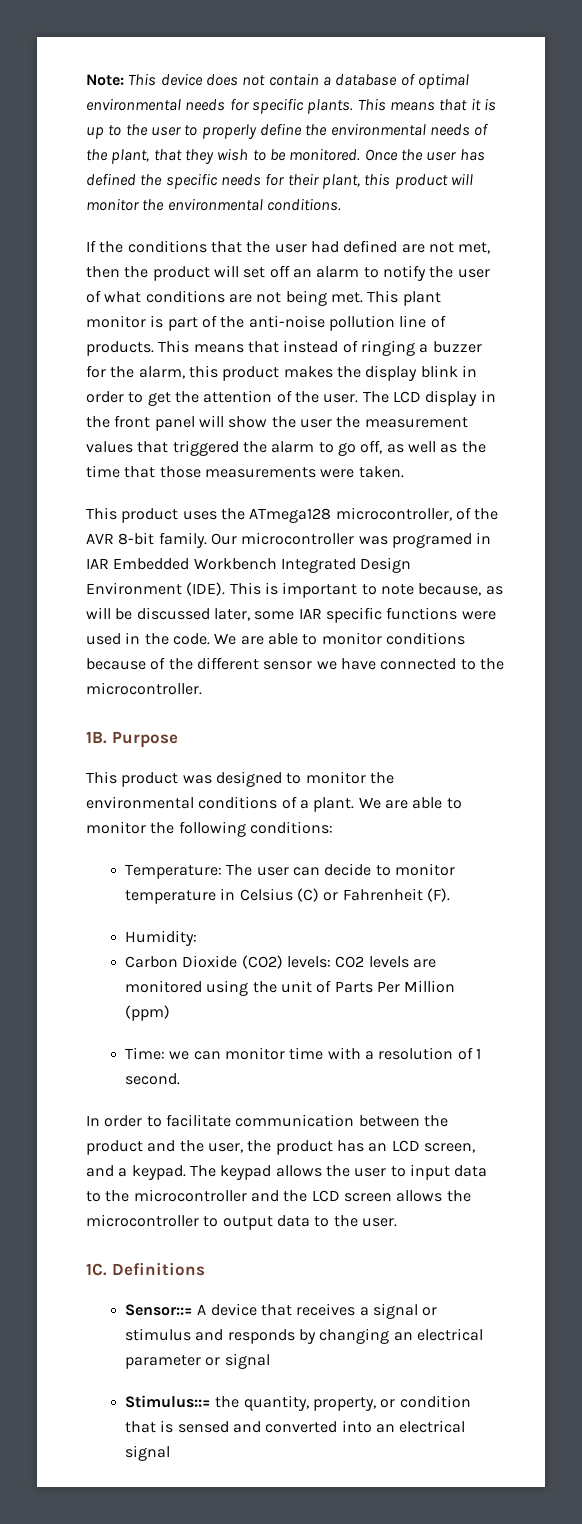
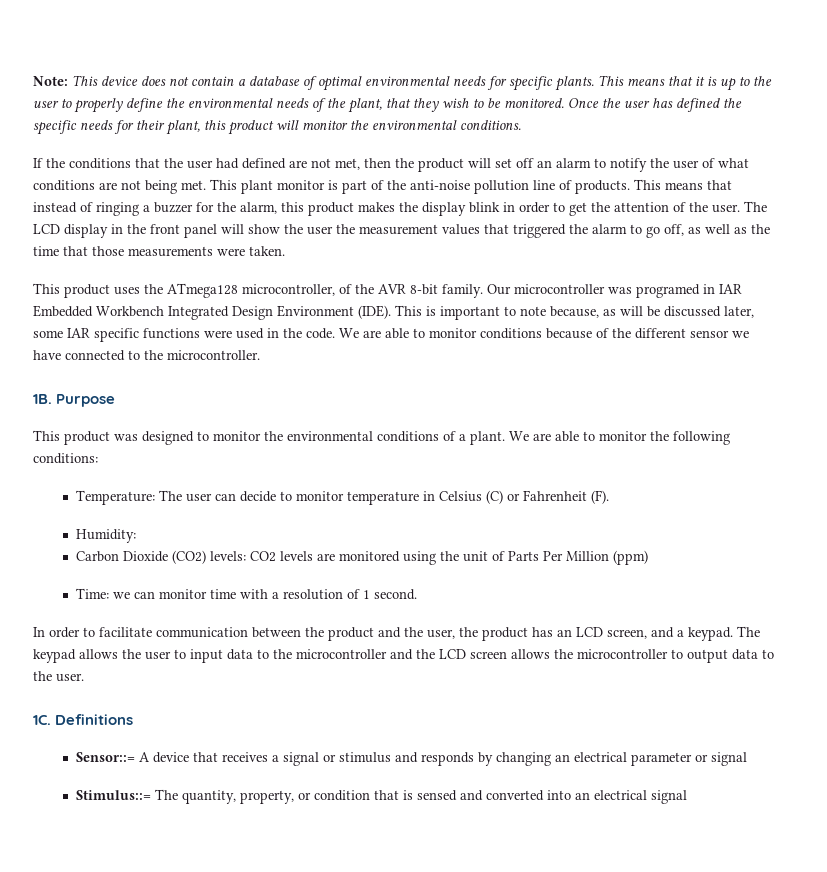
- Stimulus::= the quantity, property, or condition that is sensed and converted into an electrical signal
+ Stimulus::= The quantity, property, or condition that is sensed and converted into an electrical signal

